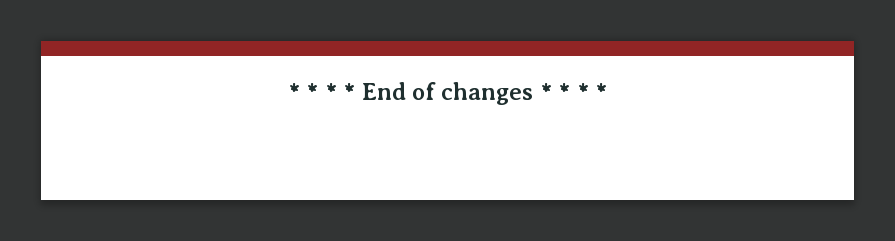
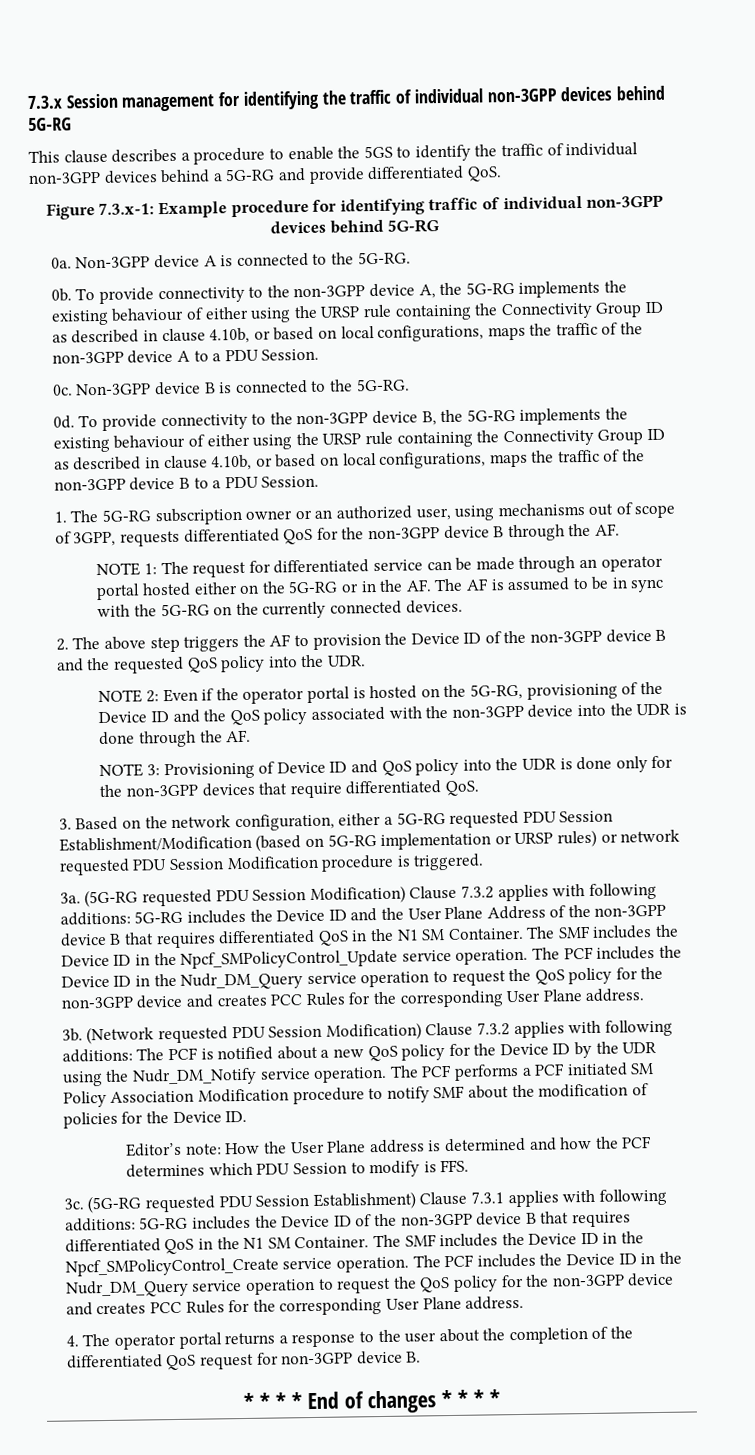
+ 7.3.x Session management for identifying the traffic of individual non-3GPP devices behind 5G-RG
+ This clause describes a procedure to enable the 5GS to identify the traffic of individual non-3GPP devices behind a 5G-RG and provide differentiated QoS.
+ Figure 7.3.x-1: Example procedure for identifying traffic of individual non-3GPP devices behind 5G-RG
+ 0a. Non-3GPP device A is connected to the 5G-RG.
+ 0b. To provide connectivity to the non-3GPP device A, the 5G-RG implements the existing behaviour of either using the URSP rule containing the Connectivity Group ID as described in clause 4.10b, or based on local configurations, maps the traffic of the non-3GPP device A to a PDU Session.
+ 0c. Non-3GPP device B is connected to the 5G-RG.
+ 0d. To provide connectivity to the non-3GPP device B, the 5G-RG implements the existing behaviour of either using the URSP rule containing the Connectivity Group ID as described in clause 4.10b, or based on local configurations, maps the traffic of the non-3GPP device B to a PDU Session.
+ 1. The 5G-RG subscription owner or an authorized user, using mechanisms out of scope of 3GPP, requests differentiated QoS for the non-3GPP device B through the AF.
+ NOTE 1: The request for differentiated service can be made through an operator portal hosted either on the 5G-RG or in the AF. The AF is assumed to be in sync with the 5G-RG on the currently connected devices.
+ 2. The above step triggers the AF to provision the Device ID of the non-3GPP device B and the requested QoS policy into the UDR.
+ NOTE 2: Even if the operator portal is hosted on the 5G-RG, provisioning of the Device ID and the QoS policy associated with the non-3GPP device into the UDR is done through the AF.
+ NOTE 3: Provisioning of Device ID and QoS policy into the UDR is done only for the non-3GPP devices that require differentiated QoS.
+ 3. Based on the network configuration, either a 5G-RG requested PDU Session Establishment/Modification (based on 5G-RG implementation or URSP rules) or network requested PDU Session Modification procedure is triggered.
+ 3a. (5G-RG requested PDU Session Modification) Clause 7.3.2 applies with following additions: 5G-RG includes the Device ID and the User Plane Address of the non-3GPP device B that requires differentiated QoS in the N1 SM Container. The SMF includes the Device ID in the Npcf_SMPolicyControl_Update service operation. The PCF includes the Device ID in the Nudr_DM_Query service operation to request the QoS policy for the non-3GPP device and creates PCC Rules for the corresponding User Plane address.
+ 3b. (Network requested PDU Session Modification) Clause 7.3.2 applies with following additions: The PCF is notified about a new QoS policy for the Device ID by the UDR using the Nudr_DM_Notify service operation. The PCF performs a PCF initiated SM Policy Association Modification procedure to notify SMF about the modification of policies for the Device ID.
+ Editor’s note: How the User Plane address is determined and how the PCF determines which PDU Session to modify is FFS.
+ 3c. (5G-RG requested PDU Session Establishment) Clause 7.3.1 applies with following additions: 5G-RG includes the Device ID of the non-3GPP device B that requires differentiated QoS in the N1 SM Container. The SMF includes the Device ID in the Npcf_SMPolicyControl_Create service operation. The PCF includes the Device ID in the Nudr_DM_Query service operation to request the QoS policy for the non-3GPP device and creates PCC Rules for the corresponding User Plane address.
+ 4. The operator portal returns a response to the user about the completion of the differentiated QoS request for non-3GPP device B.

